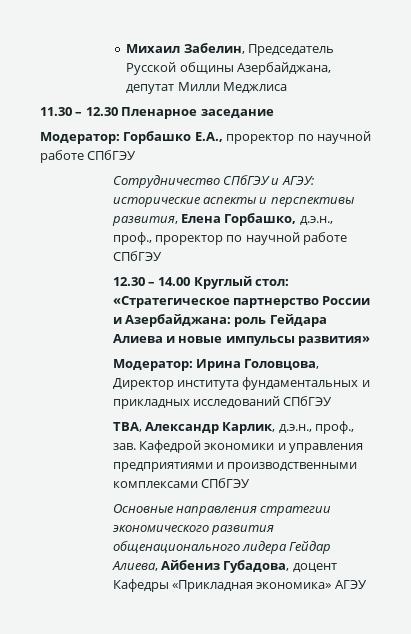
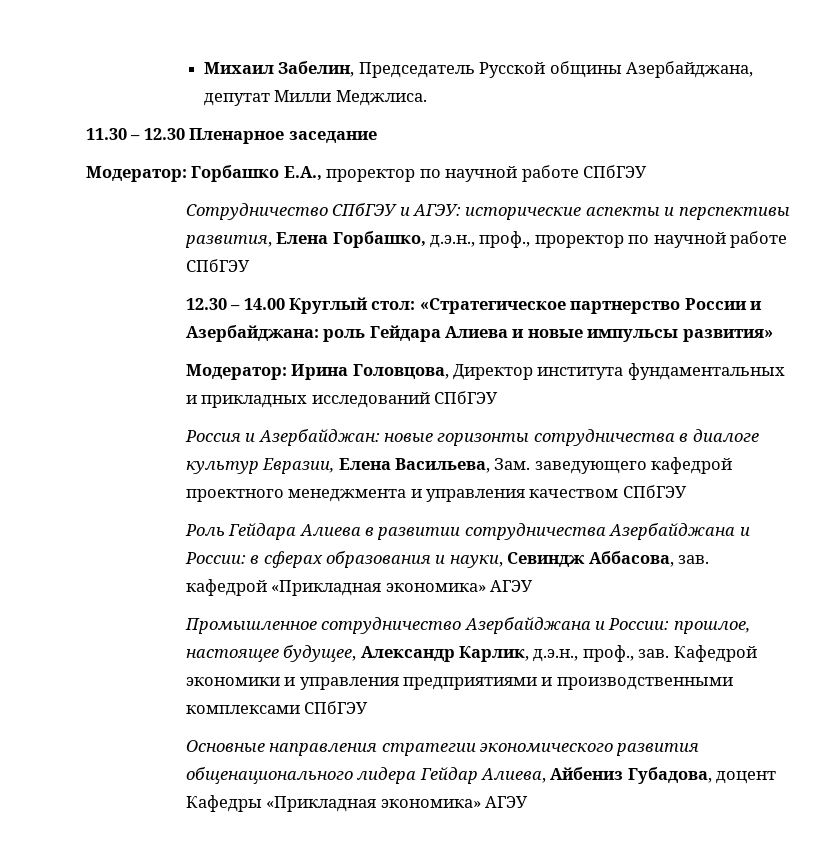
- Михаил Забелин, Председатель Русской общины Азербайджана, депутат Милли Меджлиса
+ Михаил Забелин, Председатель Русской общины Азербайджана, депутат Милли Меджлиса.
- TBA, Александр Карлик, д.э.н., проф., зав.
+ Россия и Азербайджан: новые горизонты сотрудничества в диалоге культур Евразии, Елена Васильева, Зам. заведующего кафедрой проектного менеджмента и управления качеством СПбГЭУ
+ Роль Гейдара Алиева в развитии сотрудничества Азербайджана и России: в сферах образования и науки, Севиндж Аббасова, зав. кафедрой «Прикладная экономика» АГЭУ
+ Промышленное сотрудничество Азербайджана и России: прошлое, настоящее будущее, Александр Карлик, д.э.н., проф., зав.

